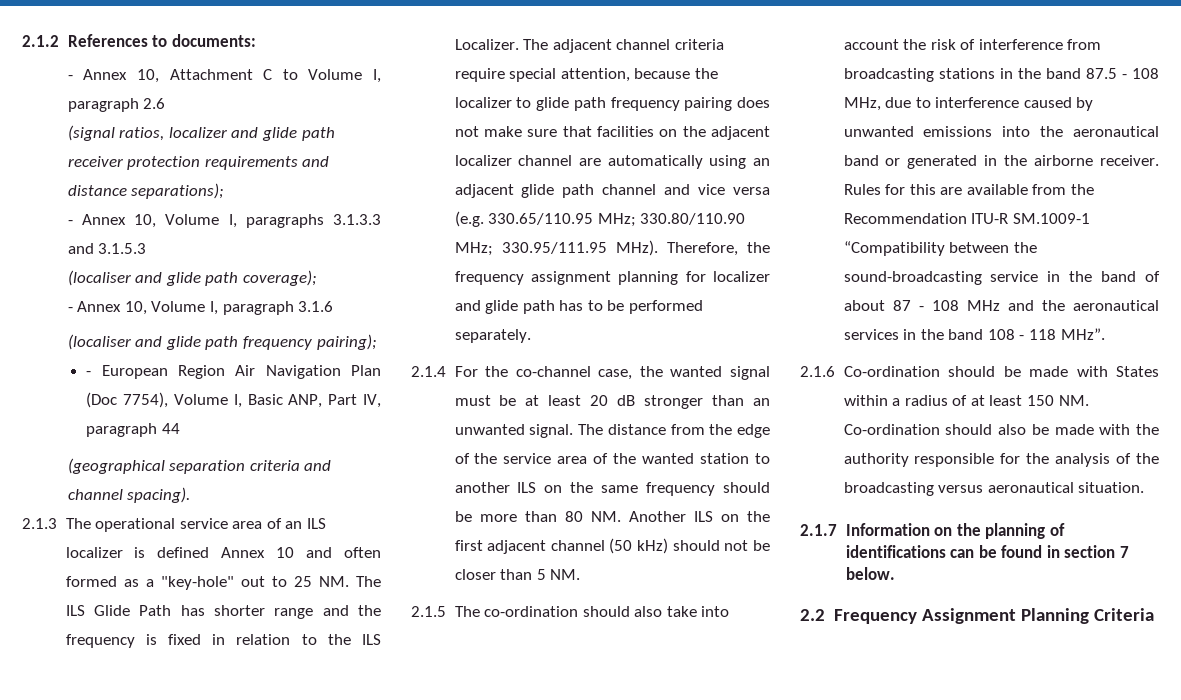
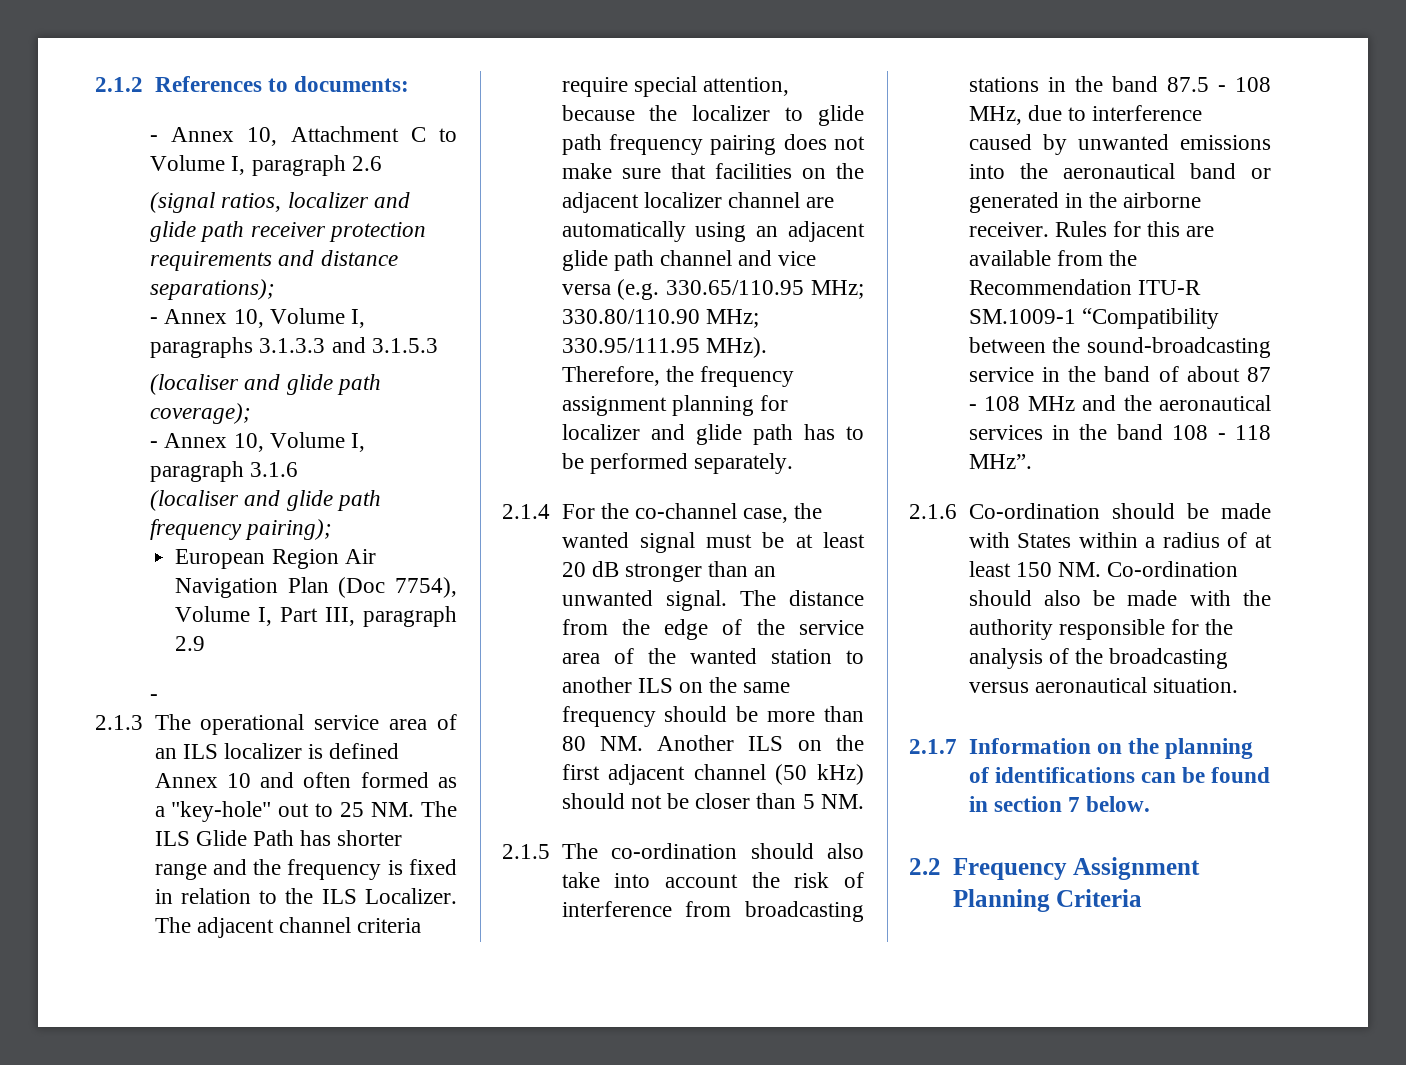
- - European Region Air Navigation Plan (Doc 7754), Volume I, Basic ANP, Part IV, paragraph 44
- (geographical separation criteria and channel spacing).
+ European Region Air Navigation Plan (Doc 7754), Volume I, Part III, paragraph 2.9
+ -

